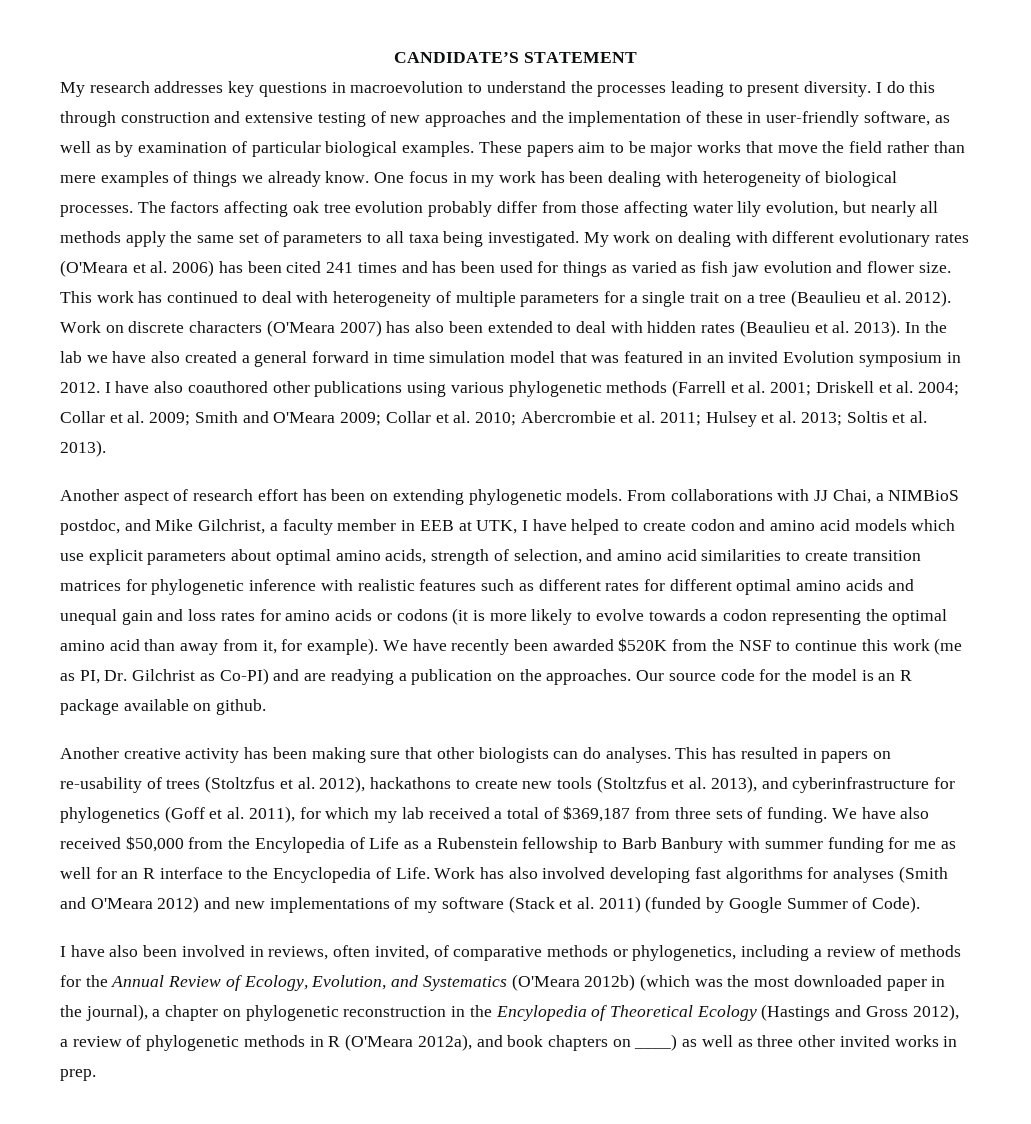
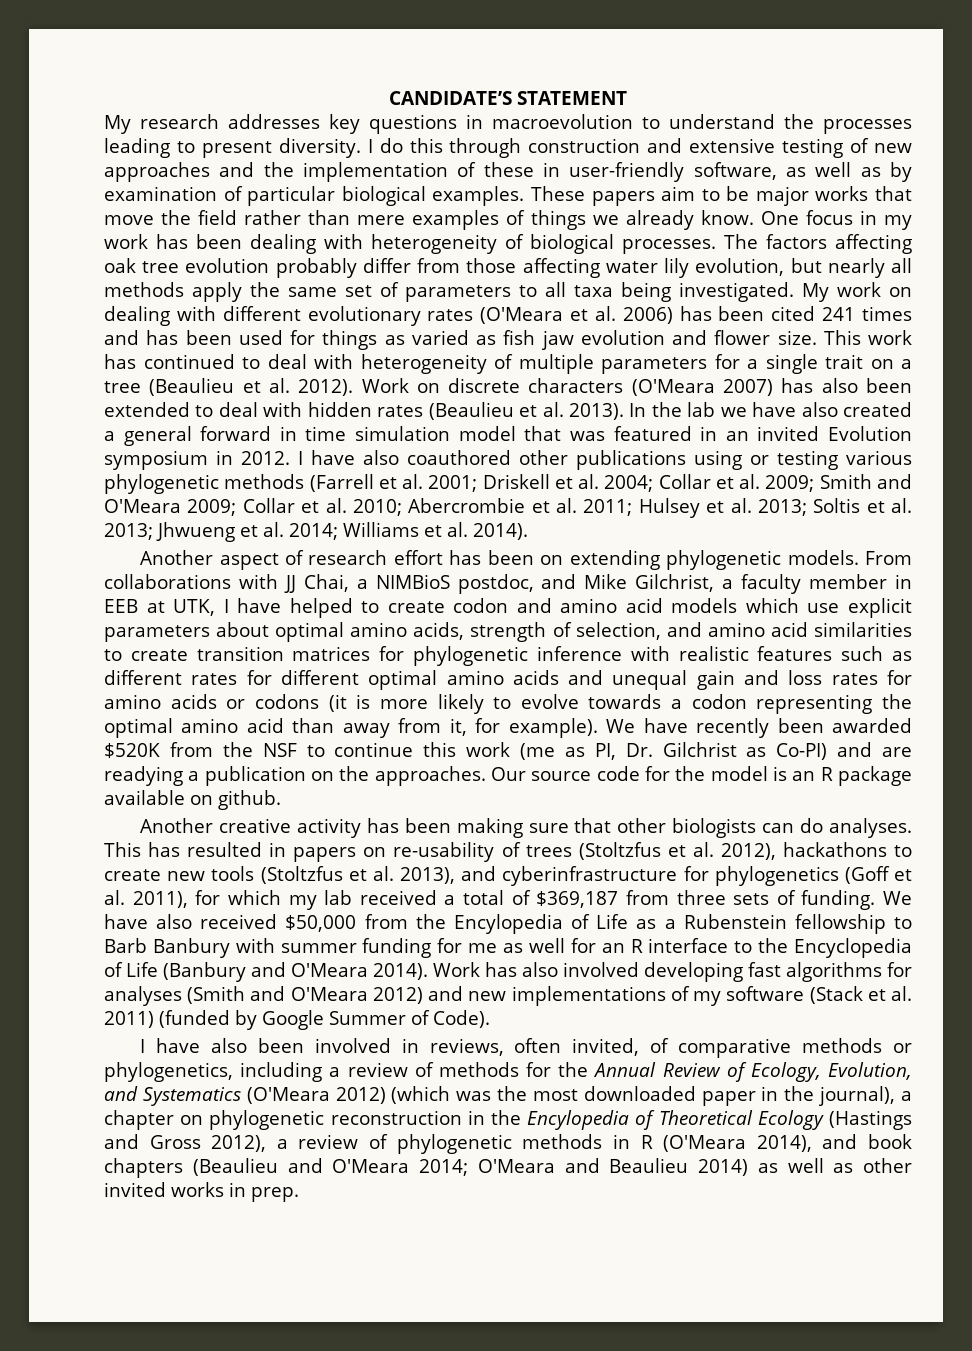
- I have also coauthored other publications using various phylogenetic methods (Farrell et al. 2001; Driskell et al. 2004; Collar et al. 2009; Smith and O'Meara 2009; Collar et al. 2010; Abercrombie et al. 2011; Hulsey et al. 2013; Soltis et al. 2013).
+ I have also coauthored other publications using or testing various phylogenetic methods (Farrell et al. 2001; Driskell et al. 2004; Collar et al. 2009; Smith and O'Meara 2009; Collar et al. 2010; Abercrombie et al. 2011; Hulsey et al. 2013; Soltis et al. 2013; Jhwueng et al. 2014; Williams et al. 2014).
- We have also received $50,000 from the Encylopedia of Life as a Rubenstein fellowship to Barb Banbury with summer funding for me as well for an R interface to the Encyclopedia of Life.
+ We have also received $50,000 from the Encylopedia of Life as a Rubenstein fellowship to Barb Banbury with summer funding for me as well for an R interface to the Encyclopedia of Life (Banbury and O'Meara 2014).
- I have also been involved in reviews, often invited, of comparative methods or phylogenetics, including a review of methods for the Annual Review of Ecology, Evolution, and Systematics (O'Meara 2012b) (which was the most downloaded paper in the journal), a chapter on phylogenetic reconstruction in the Encylopedia of Theoretical Ecology (Hastings and Gross 2012), a review of phylogenetic methods in R (O'Meara 2012a), and book chapters on ____) as well as three other invited works in prep.
+ I have also been involved in reviews, often invited, of comparative methods or phylogenetics, including a review of methods for the Annual Review of Ecology, Evolution, and Systematics (O'Meara 2012) (which was the most downloaded paper in the journal), a chapter on phylogenetic reconstruction in the Encylopedia of Theoretical Ecology (Hastings and Gross 2012), a review of phylogenetic methods in R (O'Meara 2014), and book chapters (Beaulieu and O'Meara 2014; O'Meara and Beaulieu 2014) as well as other invited works in prep.

